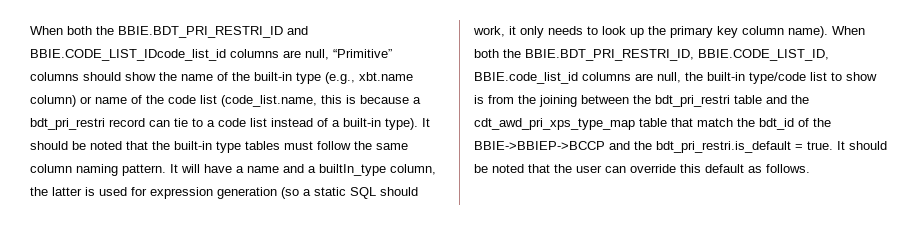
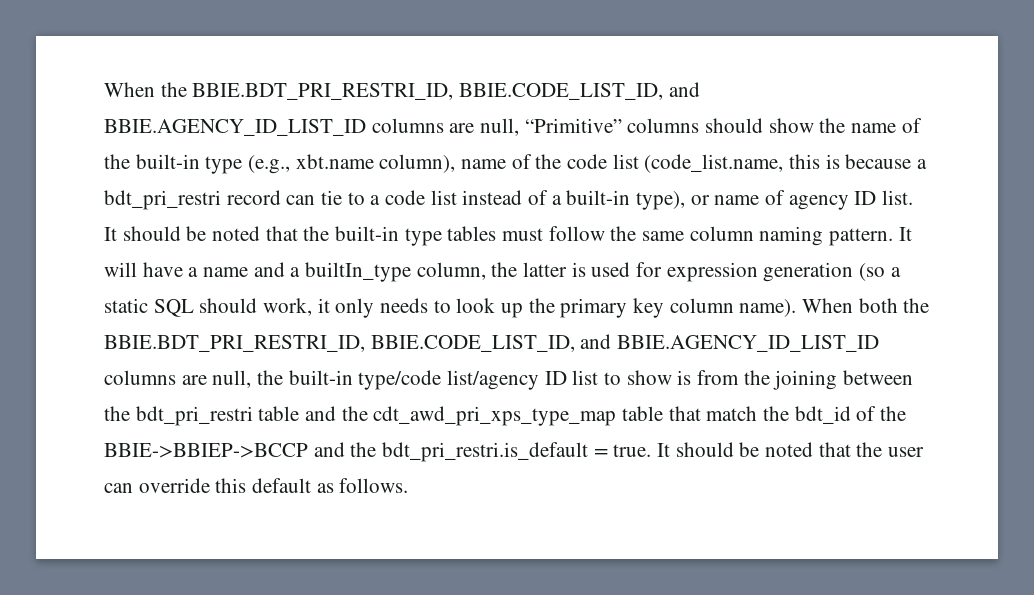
- When both the BBIE.BDT_PRI_RESTRI_ID and BBIE.CODE_LIST_IDcode_list_id columns are null, “Primitive” columns should show the name of the built-in type (e.g., xbt.name column) or name of the code list (code_list.name, this is because a bdt_pri_restri record can tie to a code list instead of a built-in type).
+ When the BBIE.BDT_PRI_RESTRI_ID, BBIE.CODE_LIST_ID, and BBIE.AGENCY_ID_LIST_ID columns are null, “Primitive” columns should show the name of the built-in type (e.g., xbt.name column), name of the code list (code_list.name, this is because a bdt_pri_restri record can tie to a code list instead of a built-in type), or name of agency ID list.
- When both the BBIE.BDT_PRI_RESTRI_ID, BBIE.CODE_LIST_ID, BBIE.code_list_id columns are null, the built-in type/code list to show is from the joining between the bdt_pri_restri table and the cdt_awd_pri_xps_type_map table that match the bdt_id of the BBIE->BBIEP->BCCP and the bdt_pri_restri.is_default = true.
+ When both the BBIE.BDT_PRI_RESTRI_ID, BBIE.CODE_LIST_ID, and BBIE.AGENCY_ID_LIST_ID columns are null, the built-in type/code list/agency ID list to show is from the joining between the bdt_pri_restri table and the cdt_awd_pri_xps_type_map table that match the bdt_id of the BBIE->BBIEP->BCCP and the bdt_pri_restri.is_default = true.

